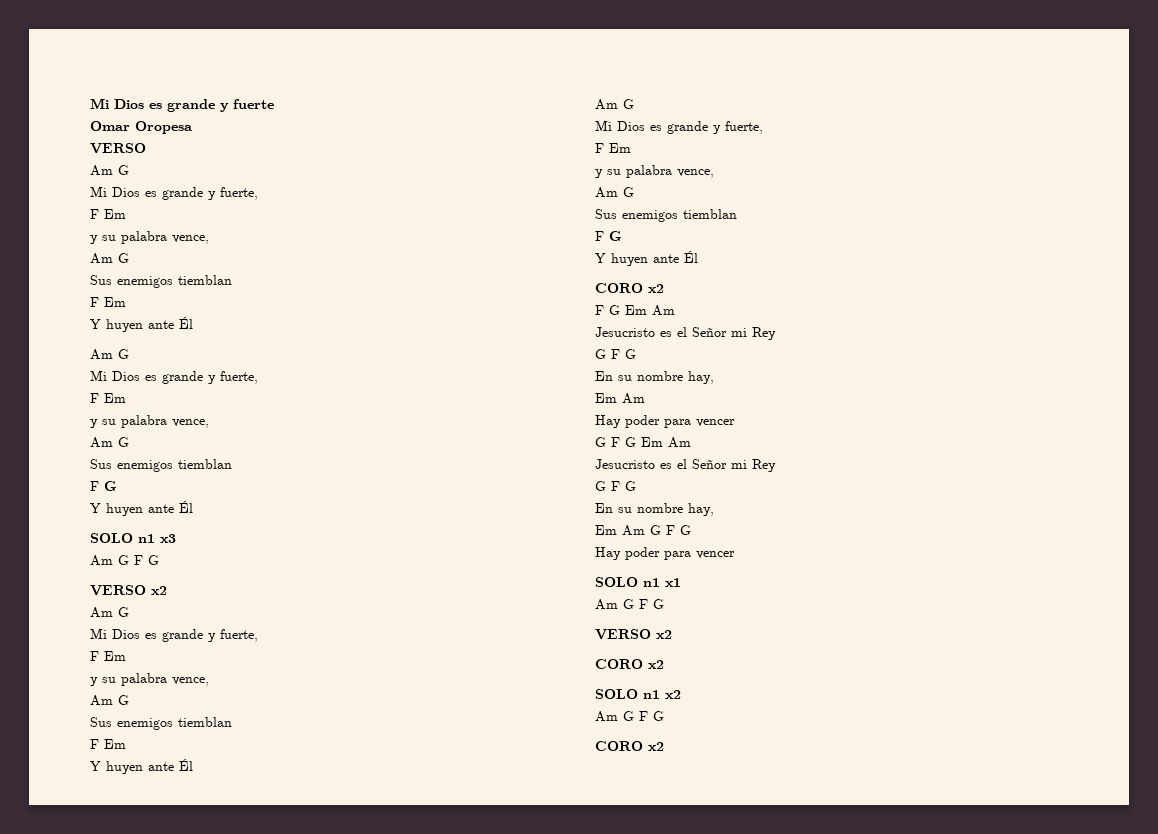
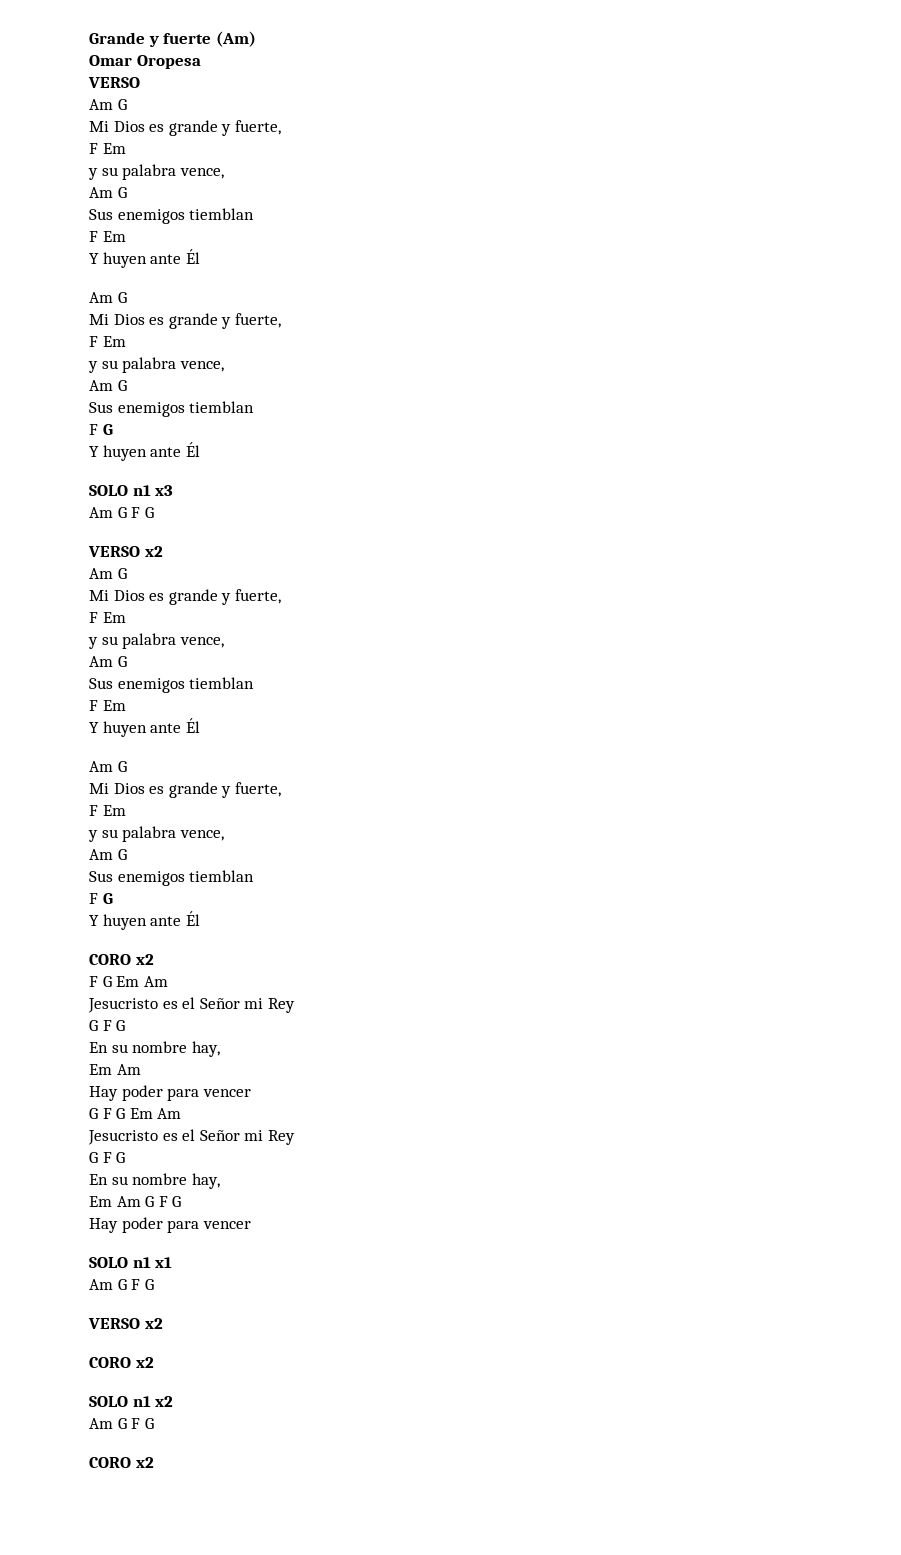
- Mi Dios es grande y fuerte
+ Grande y fuerte (Am)

